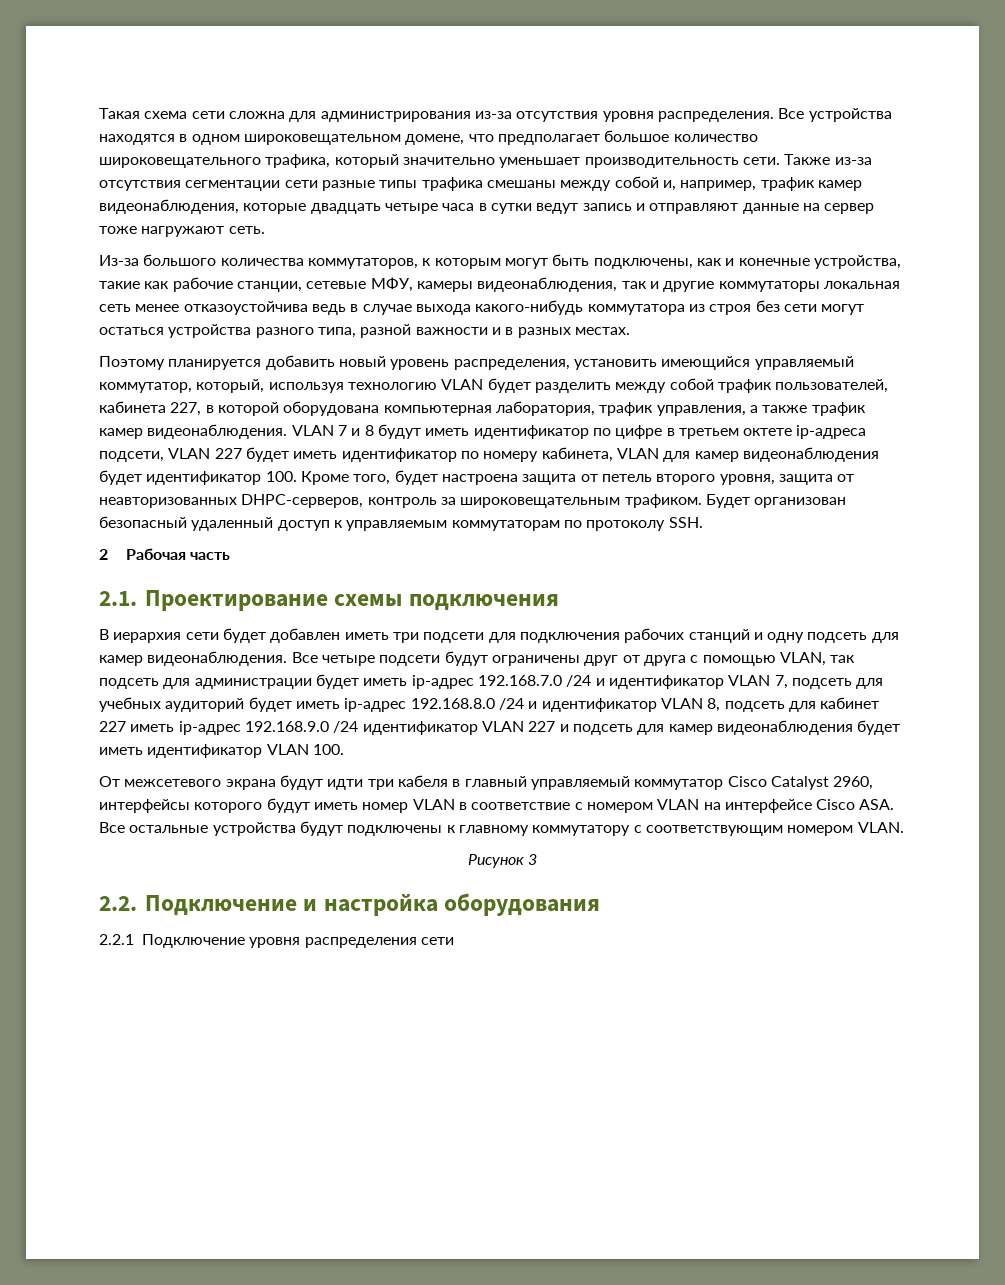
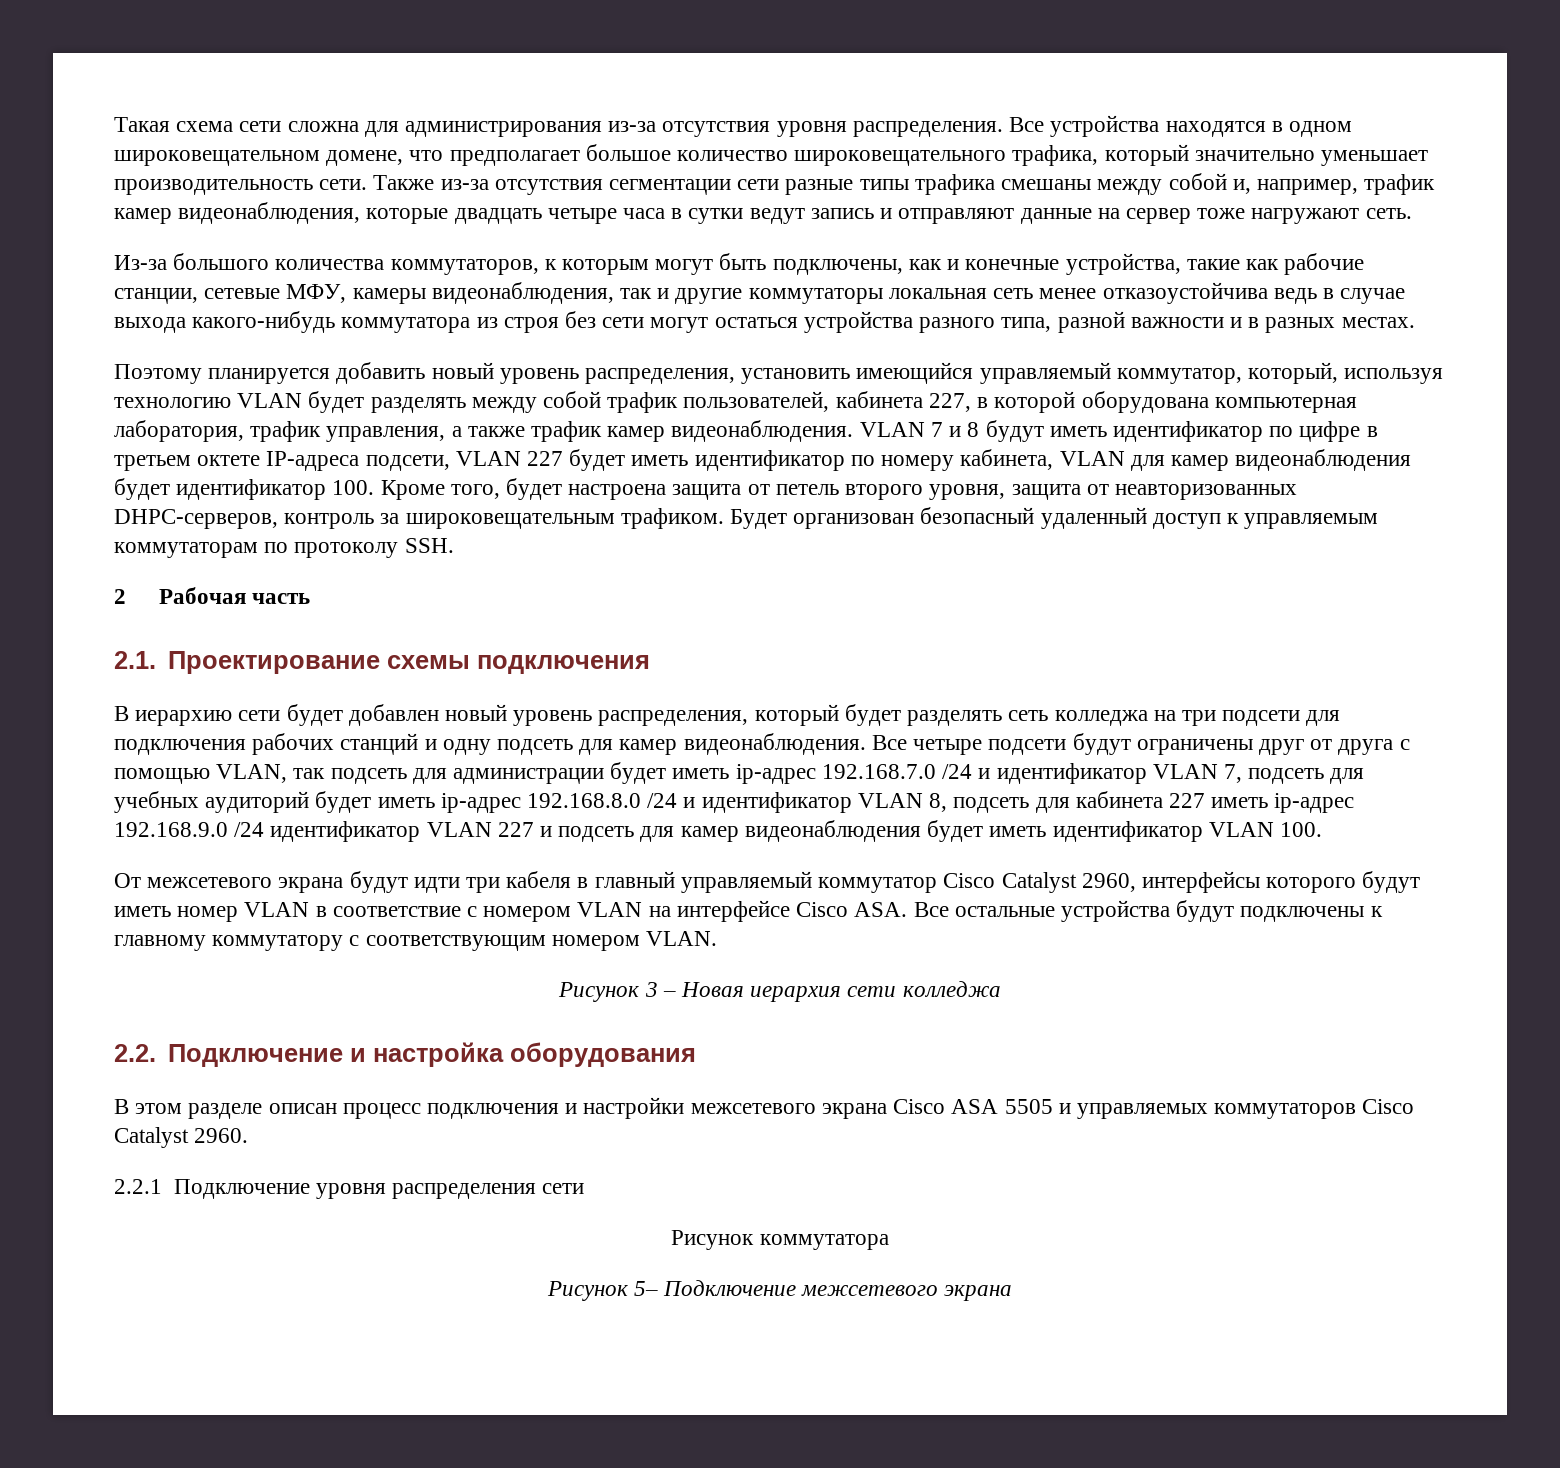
- Поэтому планируется добавить новый уровень распределения, установить имеющийся управляемый коммутатор, который, используя технологию VLAN будет разделить между собой трафик пользователей, кабинета 227, в которой оборудована компьютерная лаборатория, трафик управления, а также трафик камер видеонаблюдения.
+ Поэтому планируется добавить новый уровень распределения, установить имеющийся управляемый коммутатор, который, используя технологию VLAN будет разделять между собой трафик пользователей, кабинета 227, в которой оборудована компьютерная лаборатория, трафик управления, а также трафик камер видеонаблюдения.
- VLAN 7 и 8 будут иметь идентификатор по цифре в третьем октете ip-адреса подсети, VLAN 227 будет иметь идентификатор по номеру кабинета, VLAN для камер видеонаблюдения будет идентификатор 100. Кроме того, будет настроена защита от петель второго уровня, защита от неавторизованных DHPC-серверов, контроль за широковещательным трафиком.
+ VLAN 7 и 8 будут иметь идентификатор по цифре в третьем октете IP-адреса подсети, VLAN 227 будет иметь идентификатор по номеру кабинета, VLAN для камер видеонаблюдения будет идентификатор 100. Кроме того, будет настроена защита от петель второго уровня, защита от неавторизованных DHPC-серверов, контроль за широковещательным трафиком.
- В иерархия сети будет добавлен иметь три подсети для подключения рабочих станций и одну подсеть для камер видеонаблюдения.
+ В иерархию сети будет добавлен новый уровень распределения, который будет разделять сеть колледжа на три подсети для подключения рабочих станций и одну подсеть для камер видеонаблюдения.
- Все четыре подсети будут ограничены друг от друга с помощью VLAN, так подсеть для администрации будет иметь ip-адрес 192.168.7.0 /24 и идентификатор VLAN 7, подсеть для учебных аудиторий будет иметь ip-адрес 192.168.8.0 /24 и идентификатор VLAN 8, подсеть для кабинет 227 иметь ip-адрес 192.168.9.0 /24 идентификатор VLAN 227 и подсеть для камер видеонаблюдения будет иметь идентификатор VLAN 100.
+ Все четыре подсети будут ограничены друг от друга с помощью VLAN, так подсеть для администрации будет иметь ip-адрес 192.168.7.0 /24 и идентификатор VLAN 7, подсеть для учебных аудиторий будет иметь ip-адрес 192.168.8.0 /24 и идентификатор VLAN 8, подсеть для кабинета 227 иметь ip-адрес 192.168.9.0 /24 идентификатор VLAN 227 и подсеть для камер видеонаблюдения будет иметь идентификатор VLAN 100.
- Рисунок 3
+ Рисунок 3 – Новая иерархия сети колледжа
+ В этом разделе описан процесс подключения и настройки межсетевого экрана Cisco ASA 5505 и управляемых коммутаторов Cisco Catalyst 2960.
+ Рисунок коммутатора
+ Рисунок 5– Подключение межсетевого экрана

